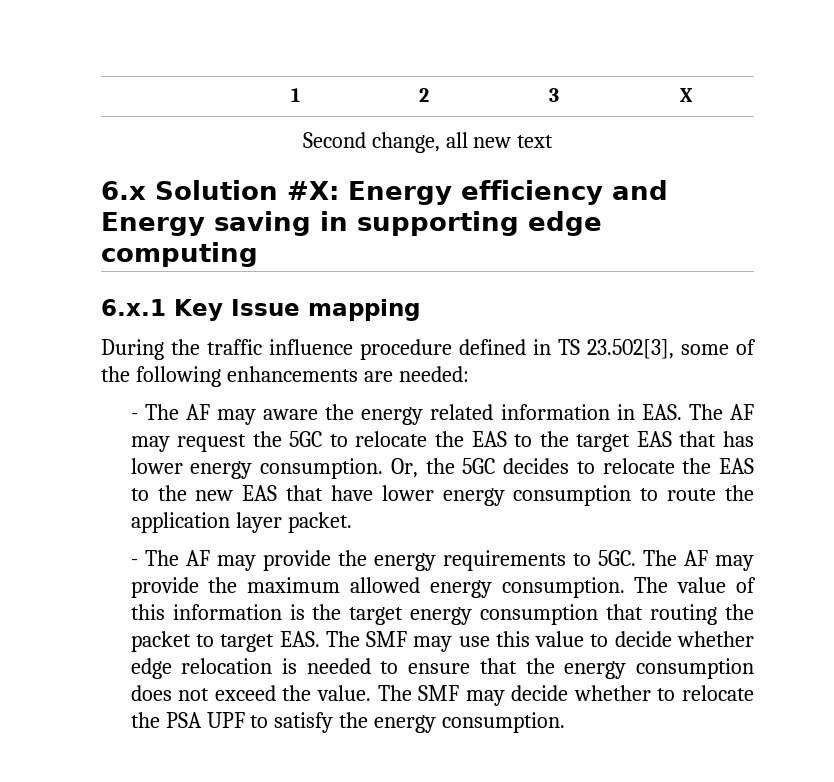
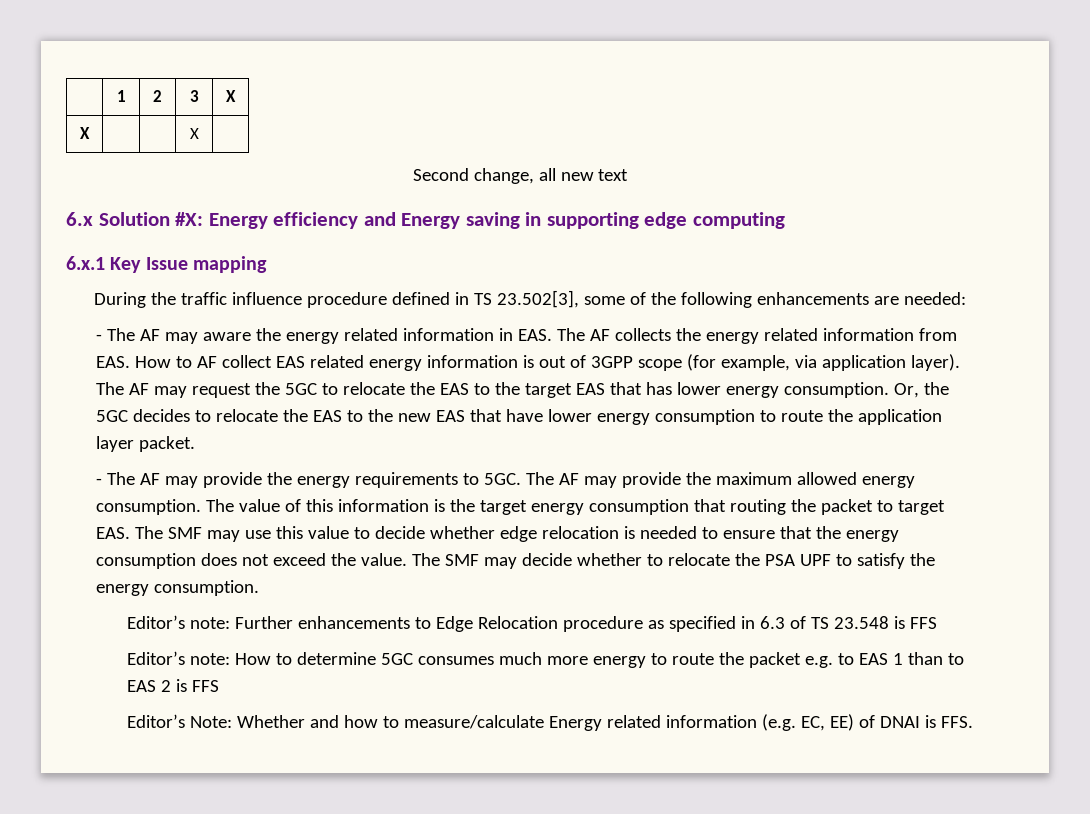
+ X | | | X |
- - The AF may aware the energy related information in EAS. The AF may request the 5GC to relocate the EAS to the target EAS that has lower energy consumption.
+ - The AF may aware the energy related information in EAS. The AF collects the energy related information from EAS. How to AF collect EAS related energy information is out of 3GPP scope (for example, via application layer). The AF may request the 5GC to relocate the EAS to the target EAS that has lower energy consumption.
+ Editor’s note: Further enhancements to Edge Relocation procedure as specified in 6.3 of TS 23.548 is FFS
+ Editor’s note: How to determine 5GC consumes much more energy to route the packet e.g. to EAS 1 than to EAS 2 is FFS
+ Editor’s Note: Whether and how to measure/calculate Energy related information (e.g. EC, EE) of DNAI is FFS.

